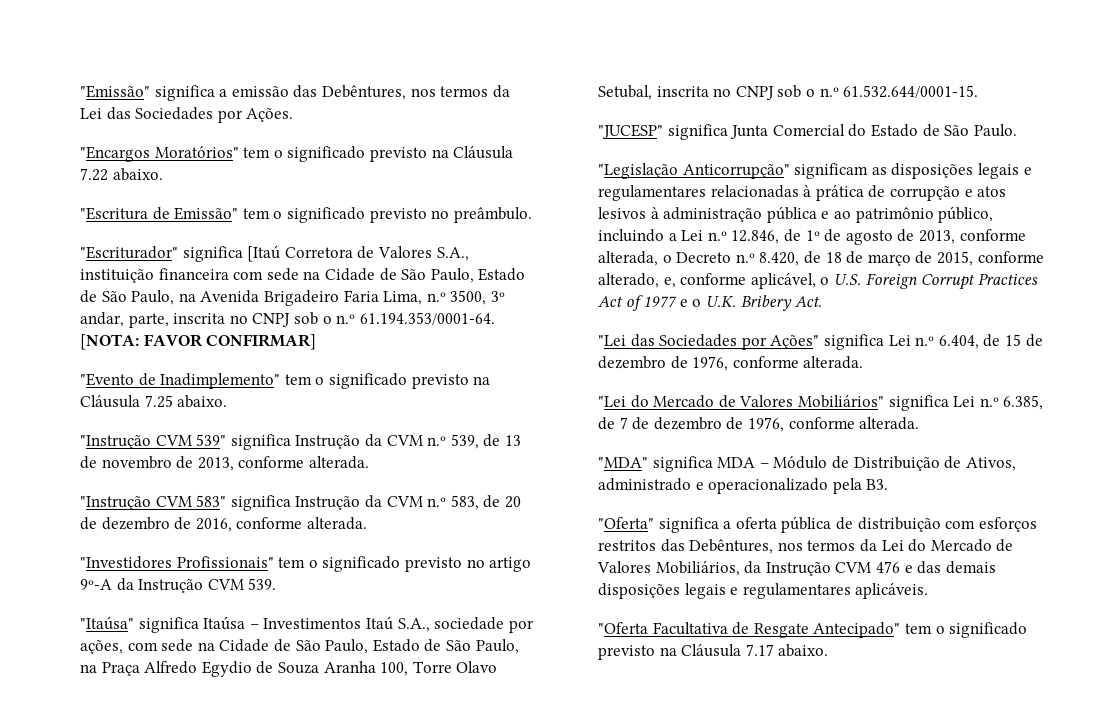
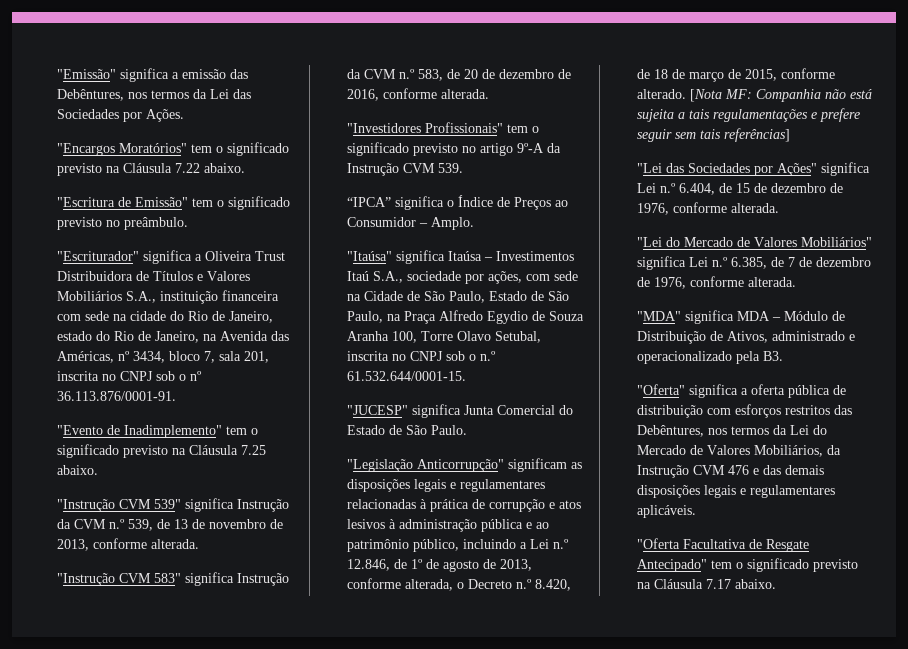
- "Escriturador" significa [Itaú Corretora de Valores S.A., instituição financeira com sede na Cidade de São Paulo, Estado de São Paulo, na Avenida Brigadeiro Faria Lima, n.º 3500, 3º andar, parte, inscrita no CNPJ sob o n.º 61.194.353/0001-64. [NOTA: FAVOR CONFIRMAR]
+ "Escriturador" significa a Oliveira Trust Distribuidora de Títulos e Valores Mobiliários S.A., instituição financeira com sede na cidade do Rio de Janeiro, estado do Rio de Janeiro, na Avenida das Américas, nº 3434, bloco 7, sala 201, inscrita no CNPJ sob o nº 36.113.876/0001-91.
+ “IPCA” significa o Índice de Preços ao Consumidor – Amplo.
- "Legislação Anticorrupção" significam as disposições legais e regulamentares relacionadas à prática de corrupção e atos lesivos à administração pública e ao patrimônio público, incluindo a Lei n.º 12.846, de 1º de agosto de 2013, conforme alterada, o Decreto n.º 8.420, de 18 de março de 2015, conforme alterado, e, conforme aplicável, o U.S. Foreign Corrupt Practices Act of 1977 e o U.K. Bribery Act.
+ "Legislação Anticorrupção" significam as disposições legais e regulamentares relacionadas à prática de corrupção e atos lesivos à administração pública e ao patrimônio público, incluindo a Lei n.º 12.846, de 1º de agosto de 2013, conforme alterada, o Decreto n.º 8.420, de 18 de março de 2015, conforme alterado. [Nota MF: Companhia não está sujeita a tais regulamentações e prefere seguir sem tais referências]

